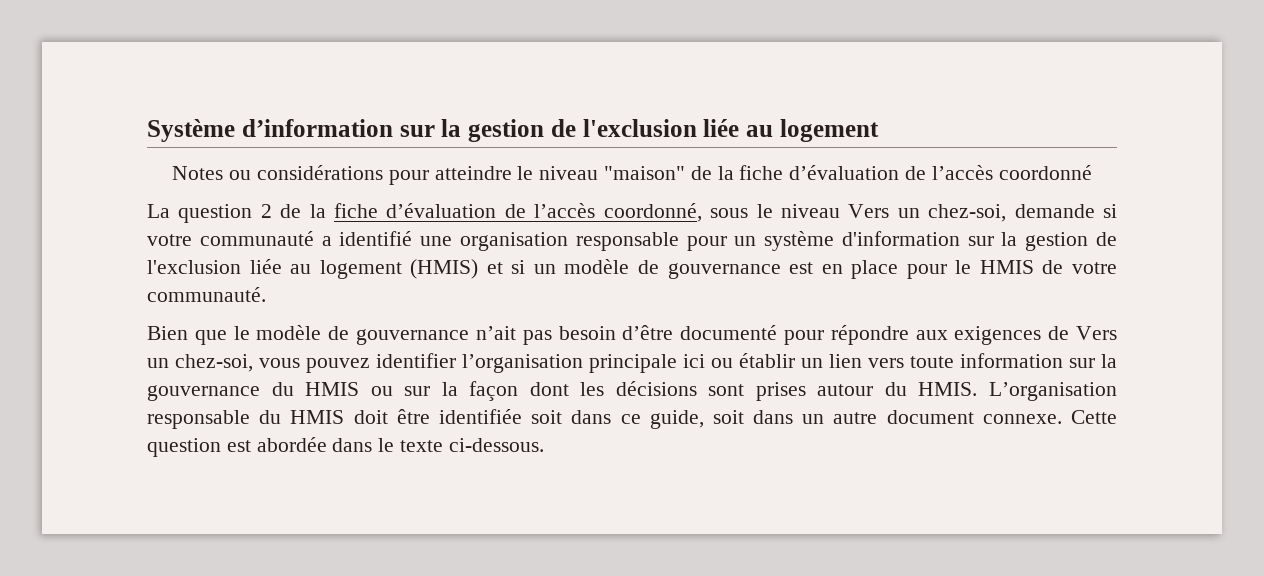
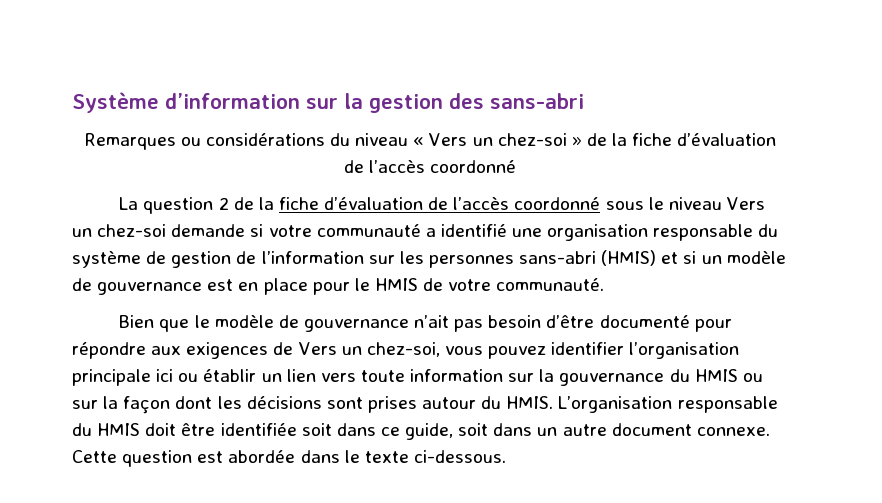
- Système d’information sur la gestion de l'exclusion liée au logement
- Notes ou considérations pour atteindre le niveau "maison" de la fiche d’évaluation de l’accès coordonné
+ Système d’information sur la gestion des sans-abri
+ Remarques ou considérations du niveau « Vers un chez-soi » de la fiche d’évaluation de l’accès coordonné
- La question 2 de la fiche d’évaluation de l’accès coordonné, sous le niveau Vers un chez-soi, demande si votre communauté a identifié une organisation responsable pour un système d'information sur la gestion de l'exclusion liée au logement (HMIS) et si un modèle de gouvernance est en place pour le HMIS de votre communauté.
+ La question 2 de la fiche d’évaluation de l’accès coordonné sous le niveau Vers un chez-soi demande si votre communauté a identifié une organisation responsable du système de gestion de l’information sur les personnes sans-abri (HMIS) et si un modèle de gouvernance est en place pour le HMIS de votre communauté.

